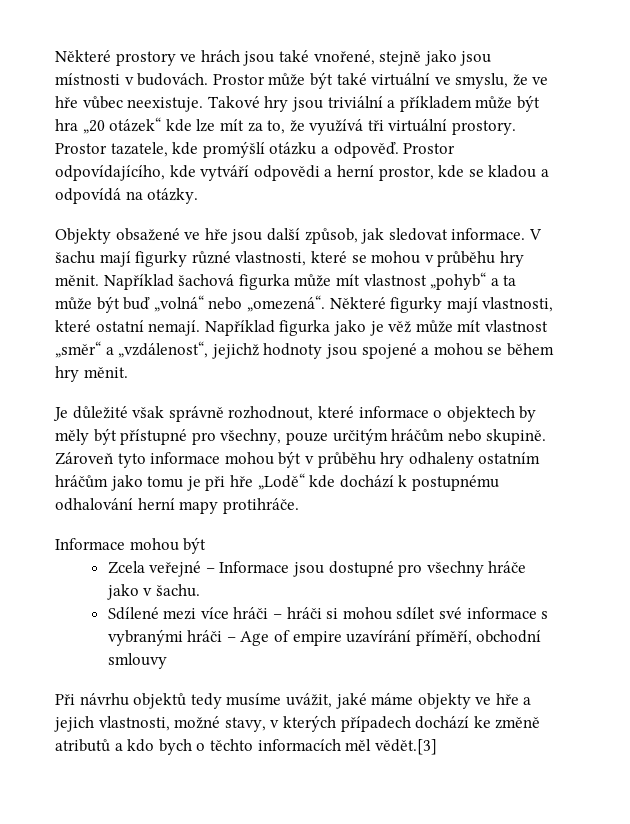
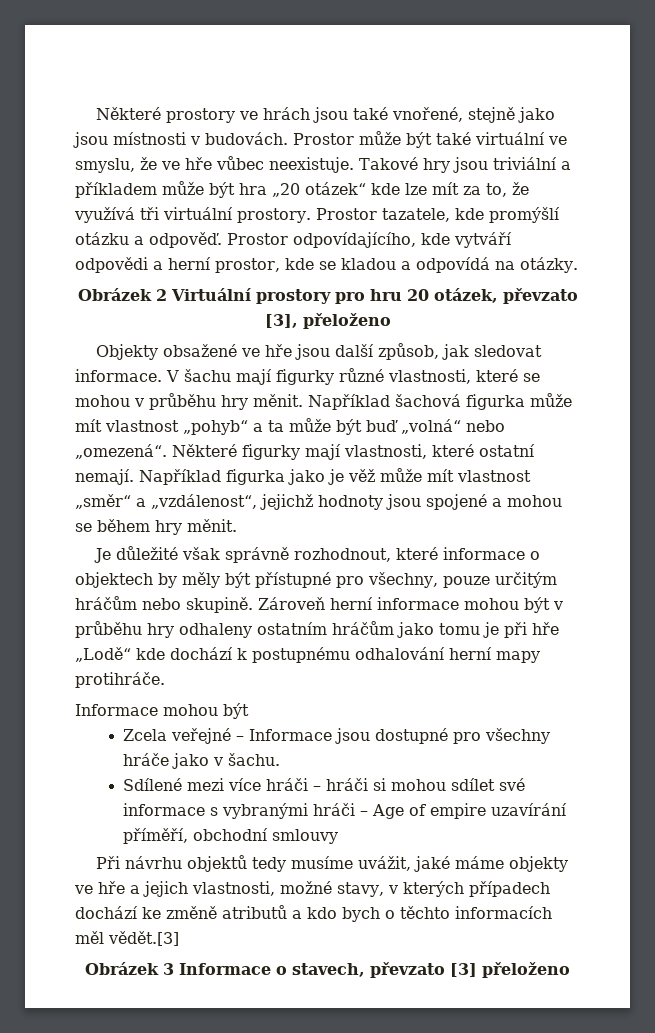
+ Obrázek 2 Virtuální prostory pro hru 20 otázek, převzato [3], přeloženo
- Zároveň tyto informace mohou být v průběhu hry odhaleny ostatním hráčům jako tomu je při hře „Lodě“ kde dochází k postupnému odhalování herní mapy protihráče.
+ Zároveň herní informace mohou být v průběhu hry odhaleny ostatním hráčům jako tomu je při hře „Lodě“ kde dochází k postupnému odhalování herní mapy protihráče.
+ Obrázek 3 Informace o stavech, převzato [3] přeloženo

